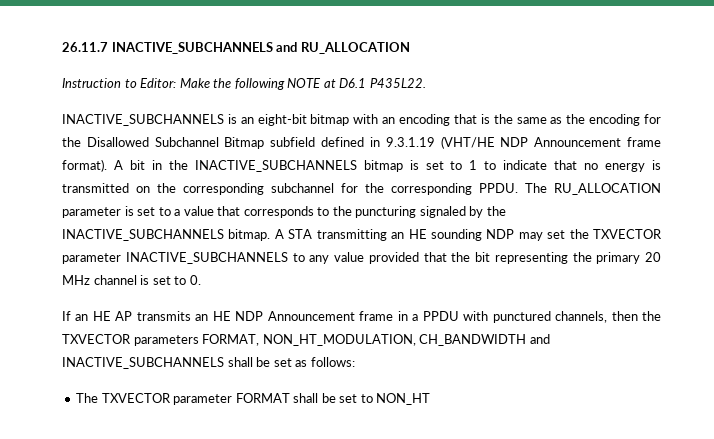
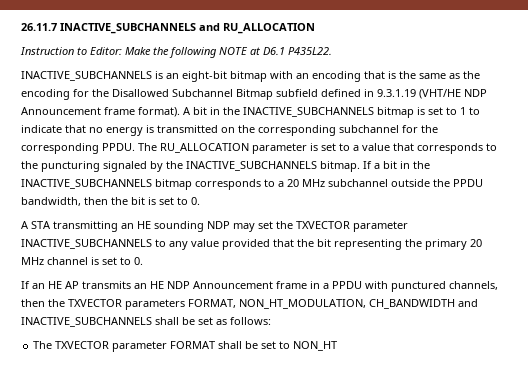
- The RU_ALLOCATION parameter is set to a value that corresponds to the puncturing signaled by the INACTIVE_SUBCHANNELS bitmap. A STA transmitting an HE sounding NDP may set the TXVECTOR parameter INACTIVE_SUBCHANNELS to any value provided that the bit representing the primary 20 MHz channel is set to 0.
+ The RU_ALLOCATION parameter is set to a value that corresponds to the puncturing signaled by the INACTIVE_SUBCHANNELS bitmap. If a bit in the INACTIVE_SUBCHANNELS bitmap corresponds to a 20 MHz subchannel outside the PPDU bandwidth, then the bit is set to 0.
+ A STA transmitting an HE sounding NDP may set the TXVECTOR parameter INACTIVE_SUBCHANNELS to any value provided that the bit representing the primary 20 MHz channel is set to 0.

